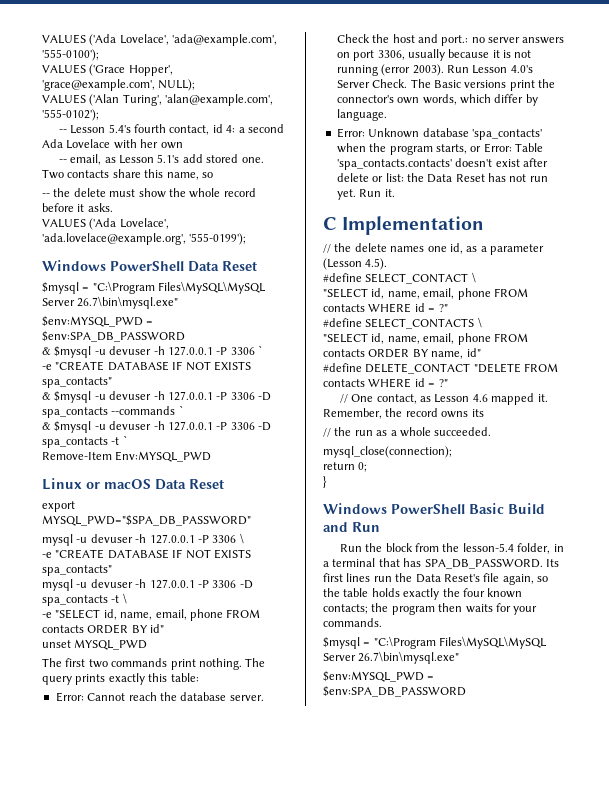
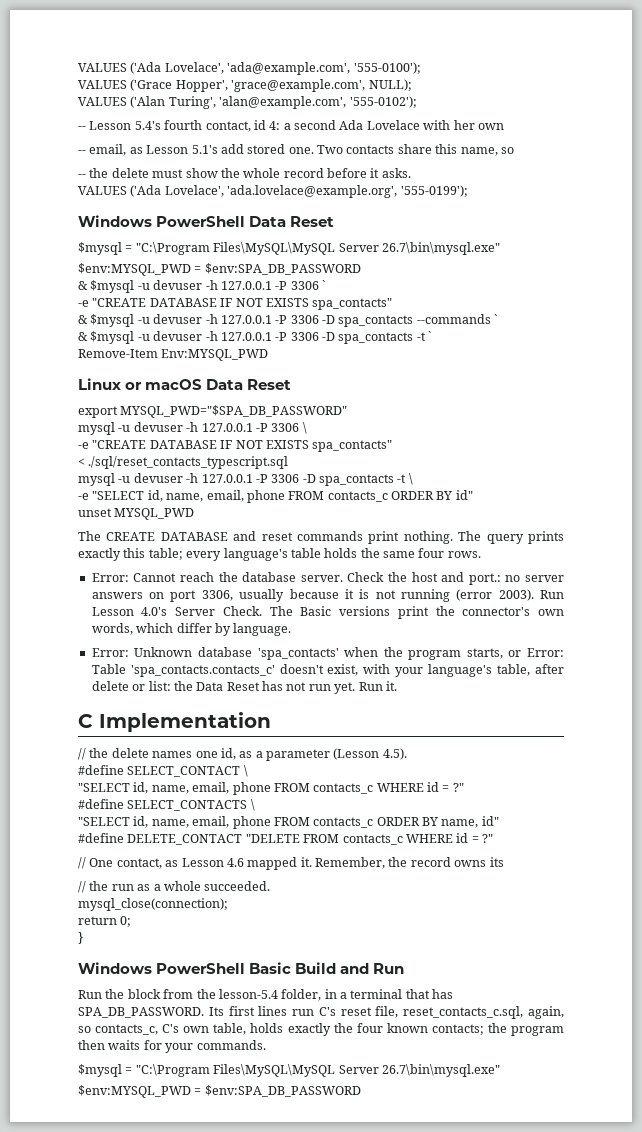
+ < ./sql/reset_contacts_typescript.sql
- -e "SELECT id, name, email, phone FROM contacts ORDER BY id"
+ -e "SELECT id, name, email, phone FROM contacts_c ORDER BY id"
- The first two commands print nothing.
+ The CREATE DATABASE and reset commands print nothing.
- The query prints exactly this table:
+ The query prints exactly this table; every language's table holds the same four rows.
- Error: Unknown database 'spa_contacts' when the program starts, or Error: Table 'spa_contacts.contacts' doesn't exist after delete or list: the Data Reset has not run yet.
+ Error: Unknown database 'spa_contacts' when the program starts, or Error: Table 'spa_contacts.contacts_c' doesn't exist, with your language's table, after delete or list: the Data Reset has not run yet.
- "SELECT id, name, email, phone FROM contacts WHERE id = ?"
+ "SELECT id, name, email, phone FROM contacts_c WHERE id = ?"
- "SELECT id, name, email, phone FROM contacts ORDER BY name, id"
+ "SELECT id, name, email, phone FROM contacts_c ORDER BY name, id"
- #define DELETE_CONTACT "DELETE FROM contacts WHERE id = ?"
+ #define DELETE_CONTACT "DELETE FROM contacts_c WHERE id = ?"
- Its first lines run the Data Reset's file again, so the table holds exactly the four known contacts; the program then waits for your commands.
+ Its first lines run C's reset file, reset_contacts_c.sql, again, so contacts_c, C's own table, holds exactly the four known contacts; the program then waits for your commands.

